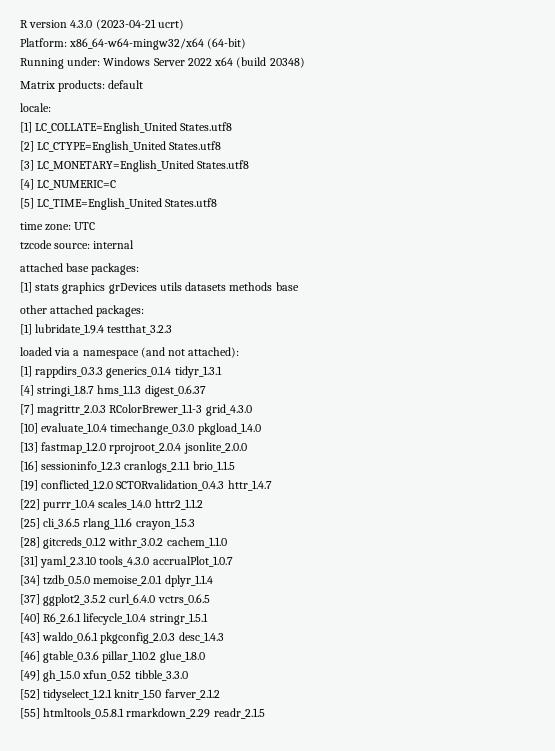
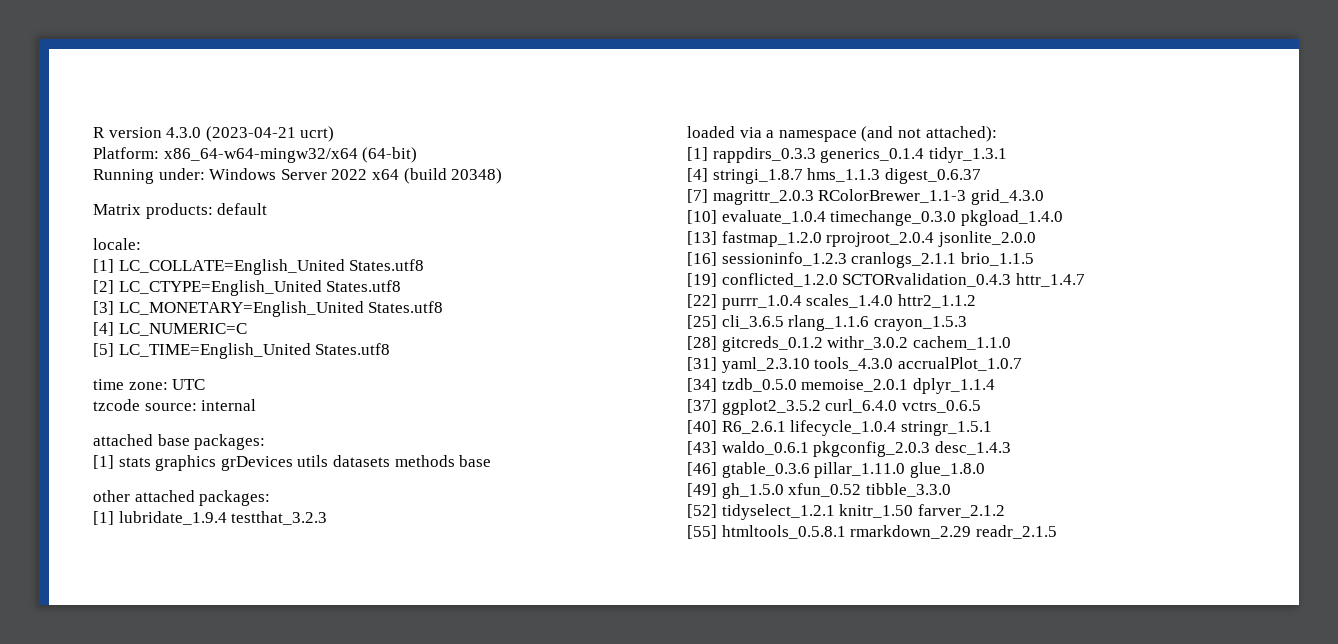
- [46] gtable_0.3.6 pillar_1.10.2 glue_1.8.0
+ [46] gtable_0.3.6 pillar_1.11.0 glue_1.8.0

